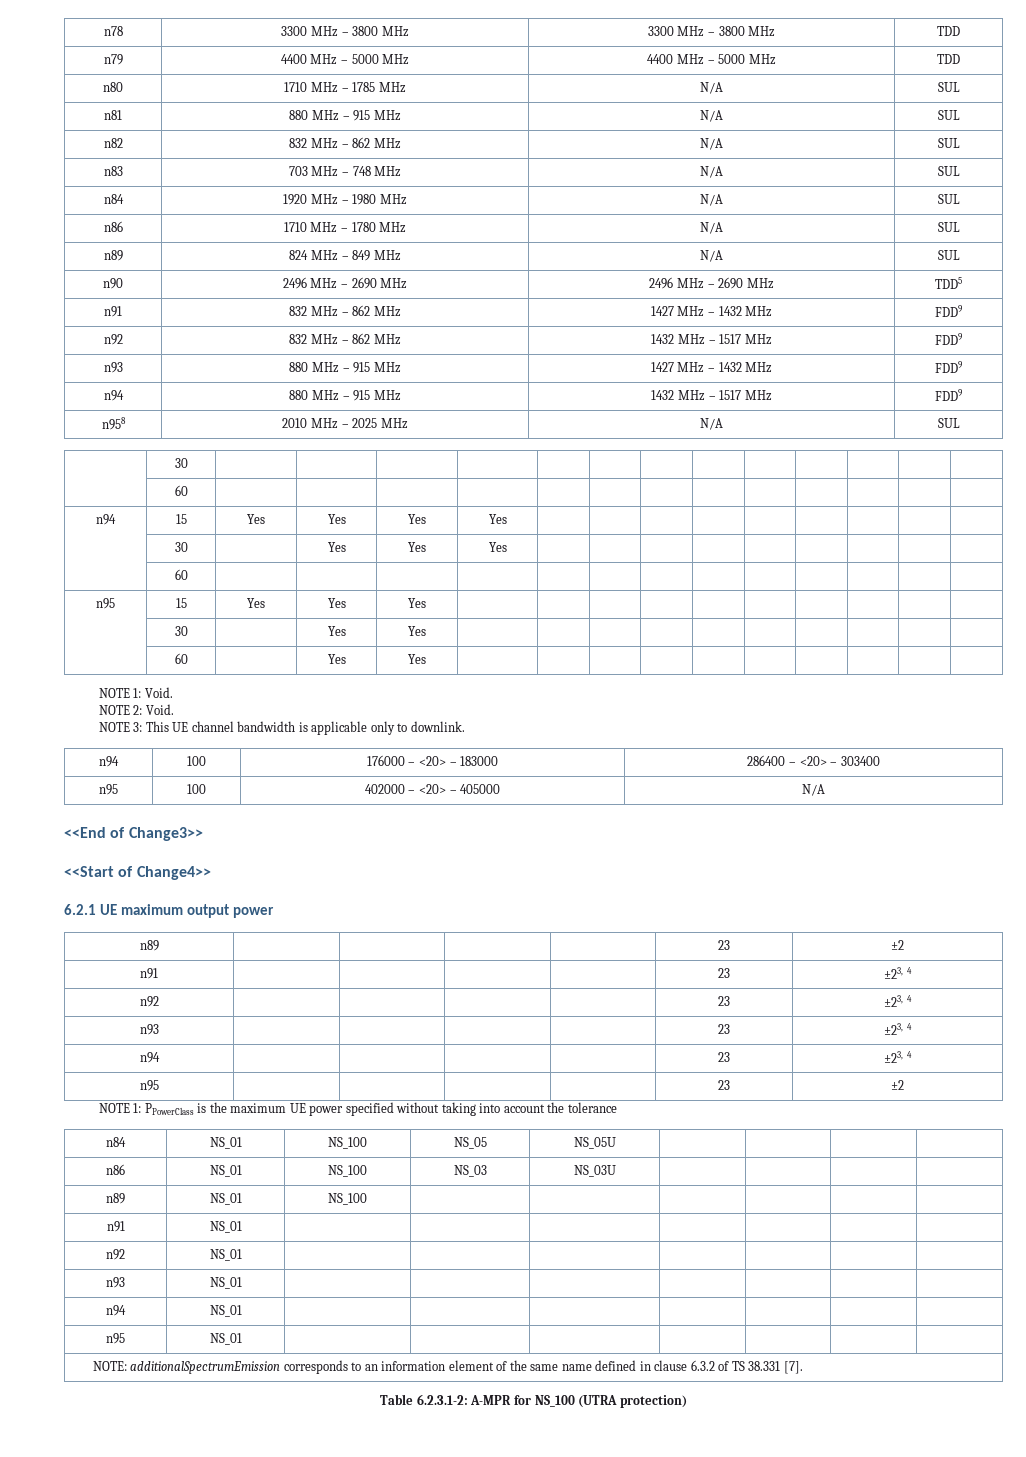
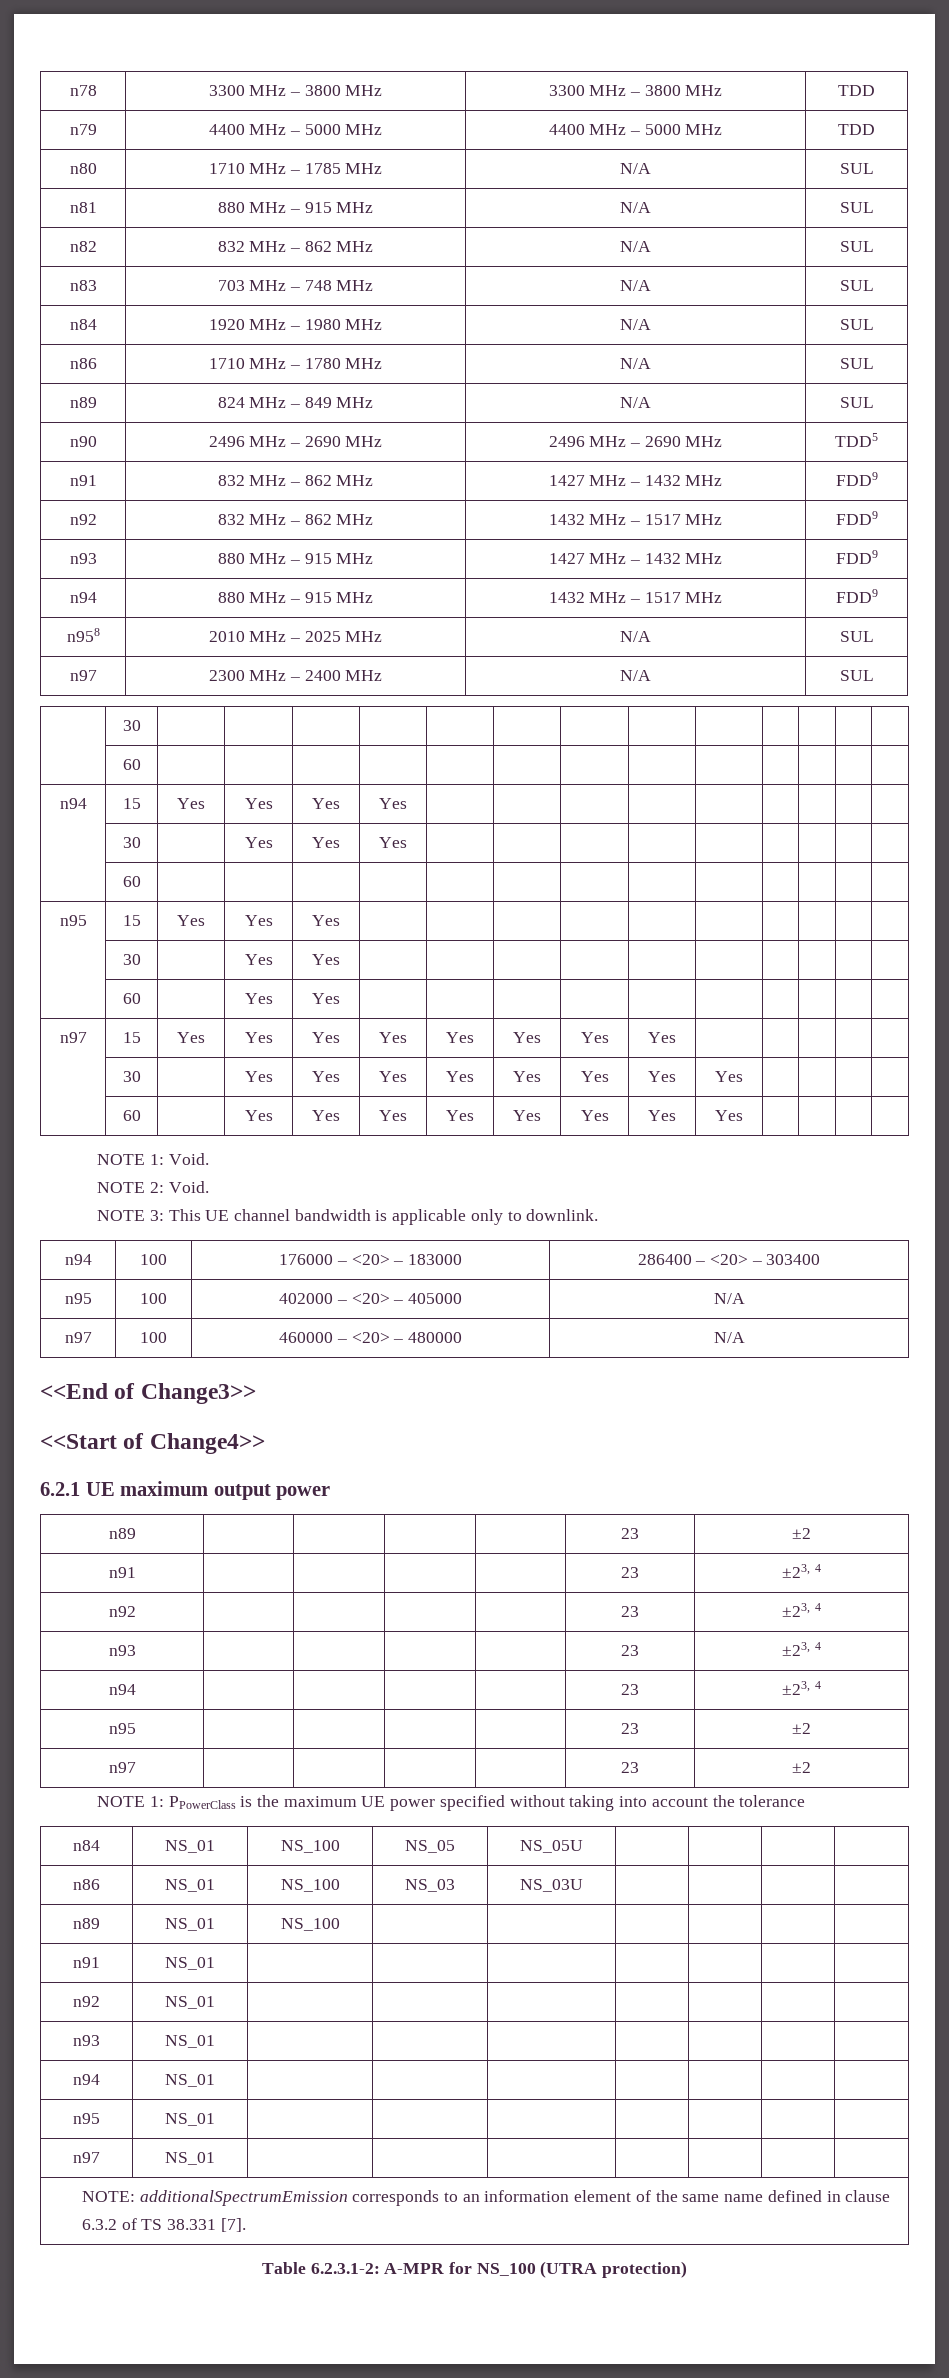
+ n97 | 2300 MHz – 2400 MHz | N/A | SUL
+ n97 | 15 | Yes | Yes | Yes | Yes | Yes | Yes | Yes | Yes | | | | |
+ | 30 | | Yes | Yes | Yes | Yes | Yes | Yes | Yes | Yes | | | |
+ | 60 | | Yes | Yes | Yes | Yes | Yes | Yes | Yes | Yes | | | |
+ n97 | 100 | 460000 – <20> – 480000 | N/A
+ n97 | | | | | 23 | ±2
+ n97 | NS_01 | | | | | | |

